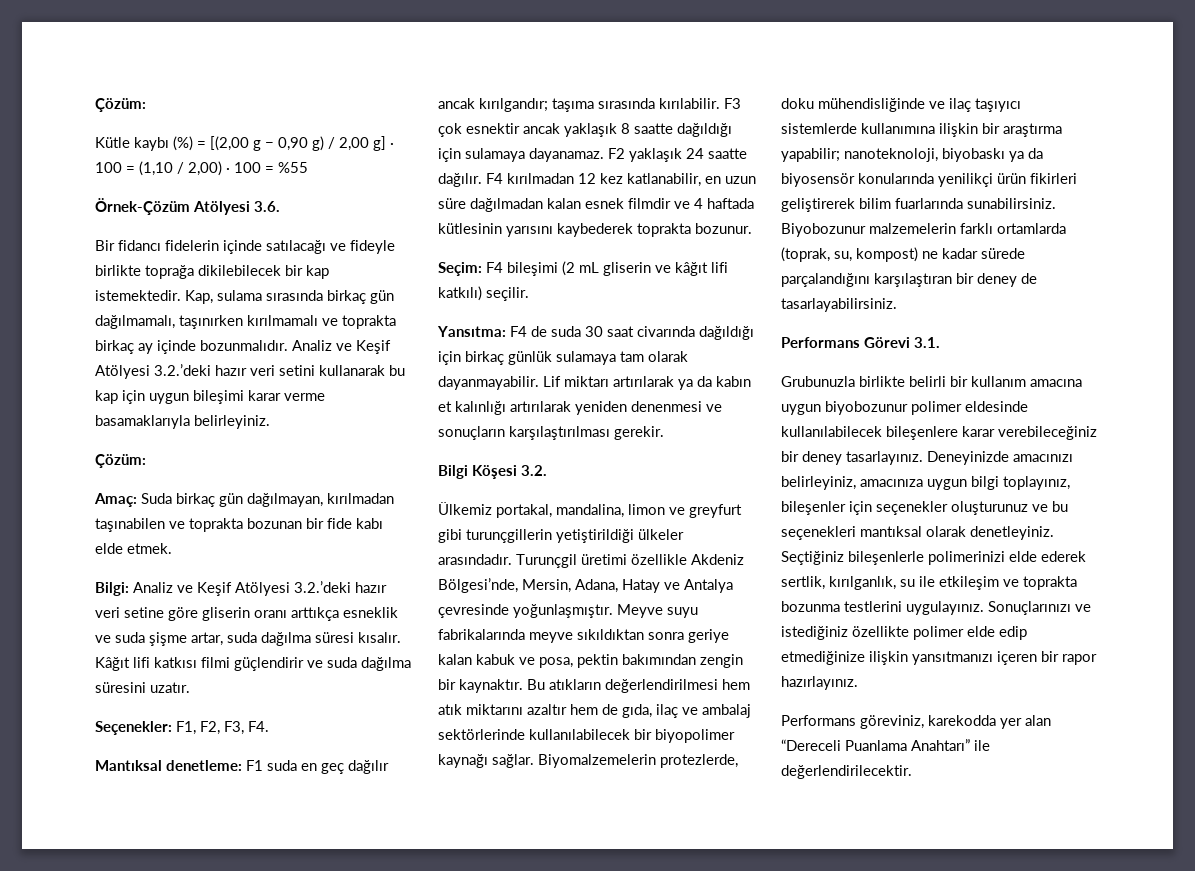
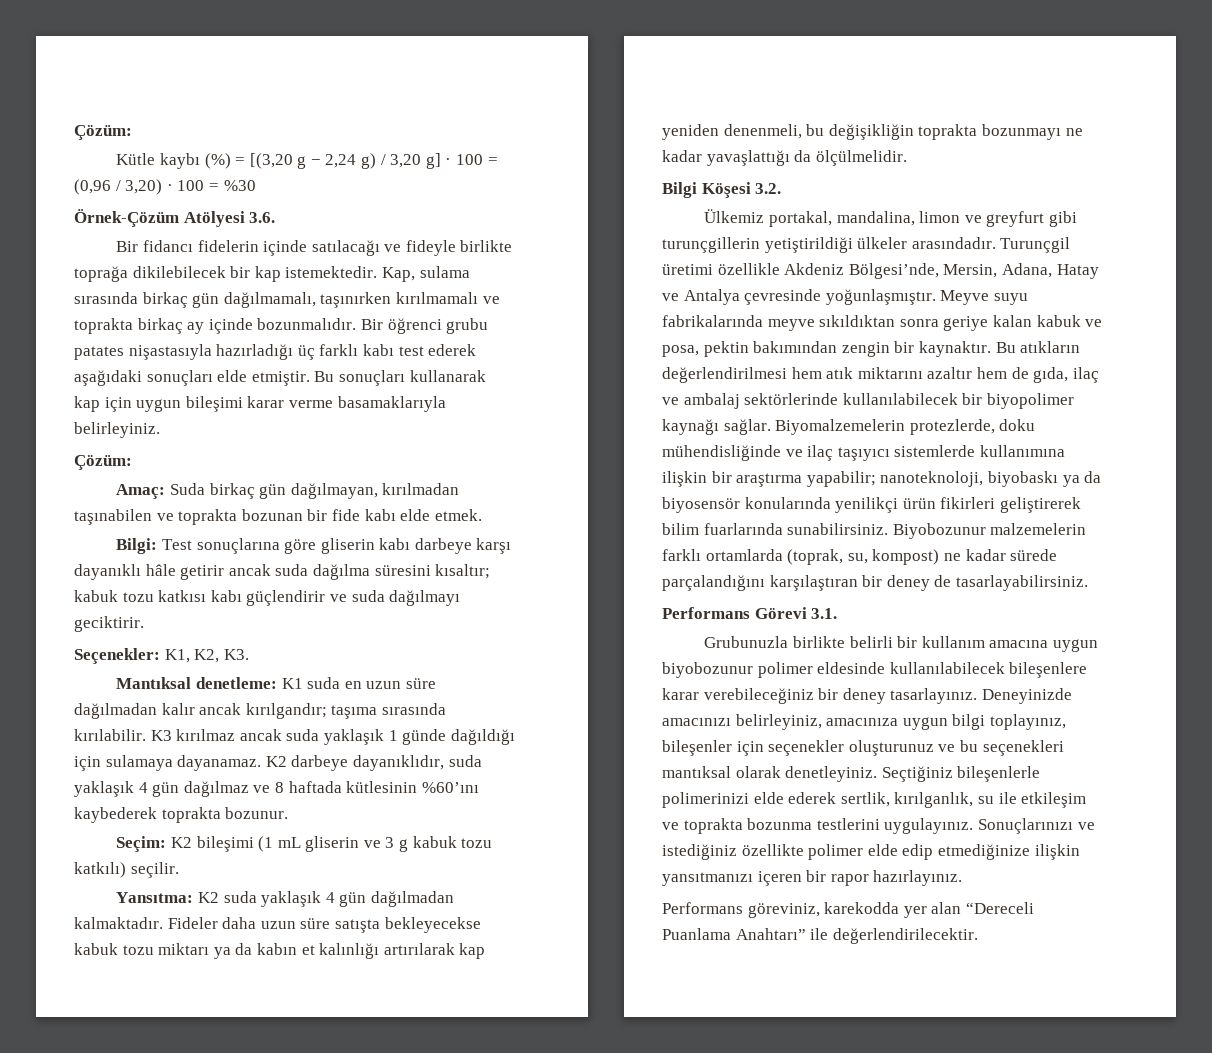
- Kütle kaybı (%) = [(2,00 g − 0,90 g) / 2,00 g] · 100 = (1,10 / 2,00) · 100 = %55
+ Kütle kaybı (%) = [(3,20 g − 2,24 g) / 3,20 g] · 100 = (0,96 / 3,20) · 100 = %30
- Analiz ve Keşif Atölyesi 3.2.’deki hazır veri setini kullanarak bu kap için uygun bileşimi karar verme basamaklarıyla belirleyiniz.
+ Bir öğrenci grubu patates nişastasıyla hazırladığı üç farklı kabı test ederek aşağıdaki sonuçları elde etmiştir. Bu sonuçları kullanarak kap için uygun bileşimi karar verme basamaklarıyla belirleyiniz.
- Bilgi: Analiz ve Keşif Atölyesi 3.2.’deki hazır veri setine göre gliserin oranı arttıkça esneklik ve suda şişme artar, suda dağılma süresi kısalır. Kâğıt lifi katkısı filmi güçlendirir ve suda dağılma süresini uzatır.
- Seçenekler: F1, F2, F3, F4.
+ Bilgi: Test sonuçlarına göre gliserin kabı darbeye karşı dayanıklı hâle getirir ancak suda dağılma süresini kısaltır; kabuk tozu katkısı kabı güçlendirir ve suda dağılmayı geciktirir.
+ Seçenekler: K1, K2, K3.
- Mantıksal denetleme: F1 suda en geç dağılır ancak kırılgandır; taşıma sırasında kırılabilir.
+ Mantıksal denetleme: K1 suda en uzun süre dağılmadan kalır ancak kırılgandır; taşıma sırasında kırılabilir.
- F3 çok esnektir ancak yaklaşık 8 saatte dağıldığı için sulamaya dayanamaz. F2 yaklaşık 24 saatte dağılır. F4 kırılmadan 12 kez katlanabilir, en uzun süre dağılmadan kalan esnek filmdir ve 4 haftada kütlesinin yarısını kaybederek toprakta bozunur.
+ K3 kırılmaz ancak suda yaklaşık 1 günde dağıldığı için sulamaya dayanamaz. K2 darbeye dayanıklıdır, suda yaklaşık 4 gün dağılmaz ve 8 haftada kütlesinin %60’ını kaybederek toprakta bozunur.
- Seçim: F4 bileşimi (2 mL gliserin ve kâğıt lifi katkılı) seçilir.
- Yansıtma: F4 de suda 30 saat civarında dağıldığı için birkaç günlük sulamaya tam olarak dayanmayabilir. Lif miktarı artırılarak ya da kabın et kalınlığı artırılarak yeniden denenmesi ve sonuçların karşılaştırılması gerekir.
+ Seçim: K2 bileşimi (1 mL gliserin ve 3 g kabuk tozu katkılı) seçilir.
+ Yansıtma: K2 suda yaklaşık 4 gün dağılmadan kalmaktadır. Fideler daha uzun süre satışta bekleyecekse kabuk tozu miktarı ya da kabın et kalınlığı artırılarak kap yeniden denenmeli, bu değişikliğin toprakta bozunmayı ne kadar yavaşlattığı da ölçülmelidir.

